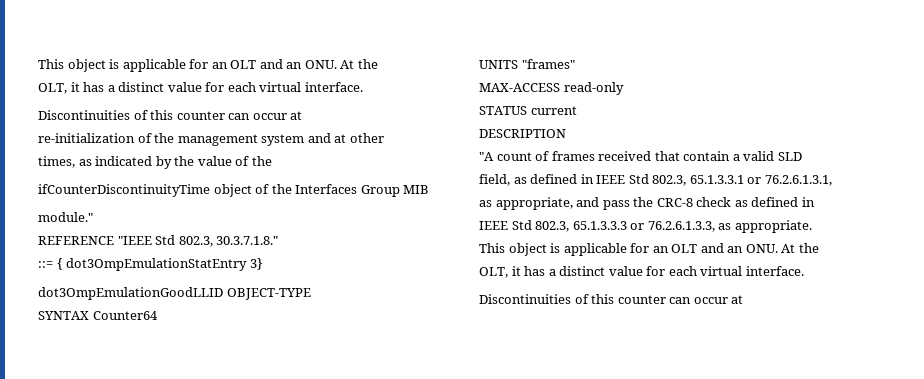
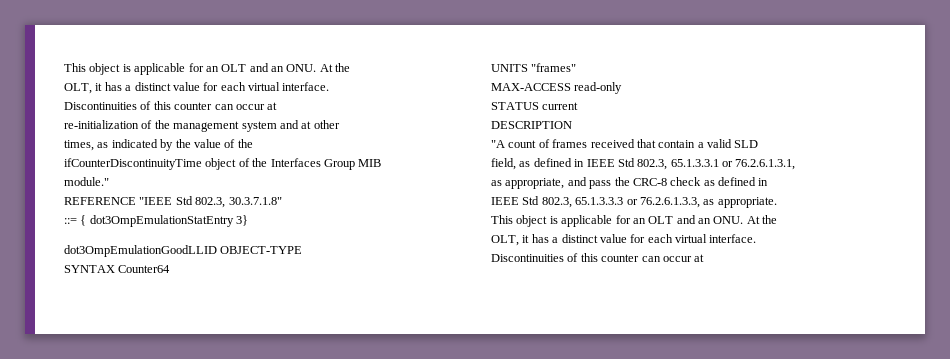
- REFERENCE "IEEE Std 802.3, 30.3.7.1.8."
+ REFERENCE "IEEE Std 802.3, 30.3.7.1.8"

